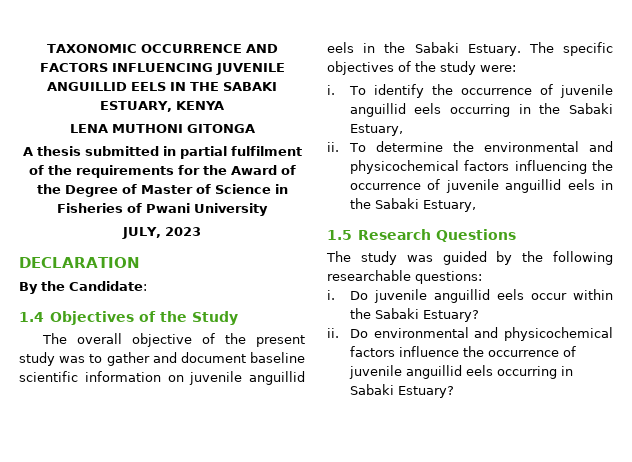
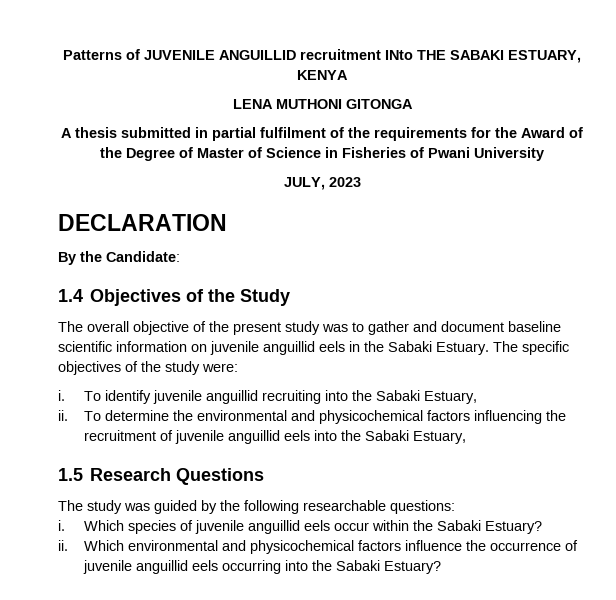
- TAXONOMIC OCCURRENCE AND FACTORS INFLUENCING JUVENILE ANGUILLID EELS IN THE SABAKI ESTUARY, KENYA
+ Patterns of JUVENILE ANGUILLID recruitment INto THE SABAKI ESTUARY, KENYA
- To identify the occurrence of juvenile anguillid eels occurring in the Sabaki Estuary,
+ To identify juvenile anguillid recruiting into the Sabaki Estuary,
- To determine the environmental and physicochemical factors influencing the occurrence of juvenile anguillid eels in the Sabaki Estuary,
+ To determine the environmental and physicochemical factors influencing the recruitment of juvenile anguillid eels into the Sabaki Estuary,
- Do juvenile anguillid eels occur within the Sabaki Estuary?
+ Which species of juvenile anguillid eels occur within the Sabaki Estuary?
- Do environmental and physicochemical factors influence the occurrence of juvenile anguillid eels occurring in Sabaki Estuary?
+ Which environmental and physicochemical factors influence the occurrence of juvenile anguillid eels occurring into the Sabaki Estuary?

